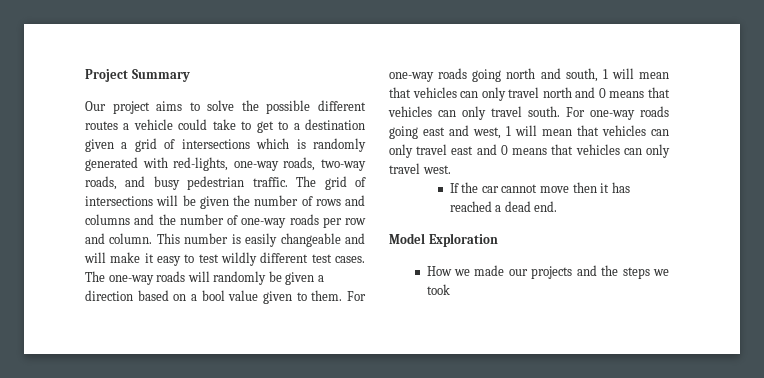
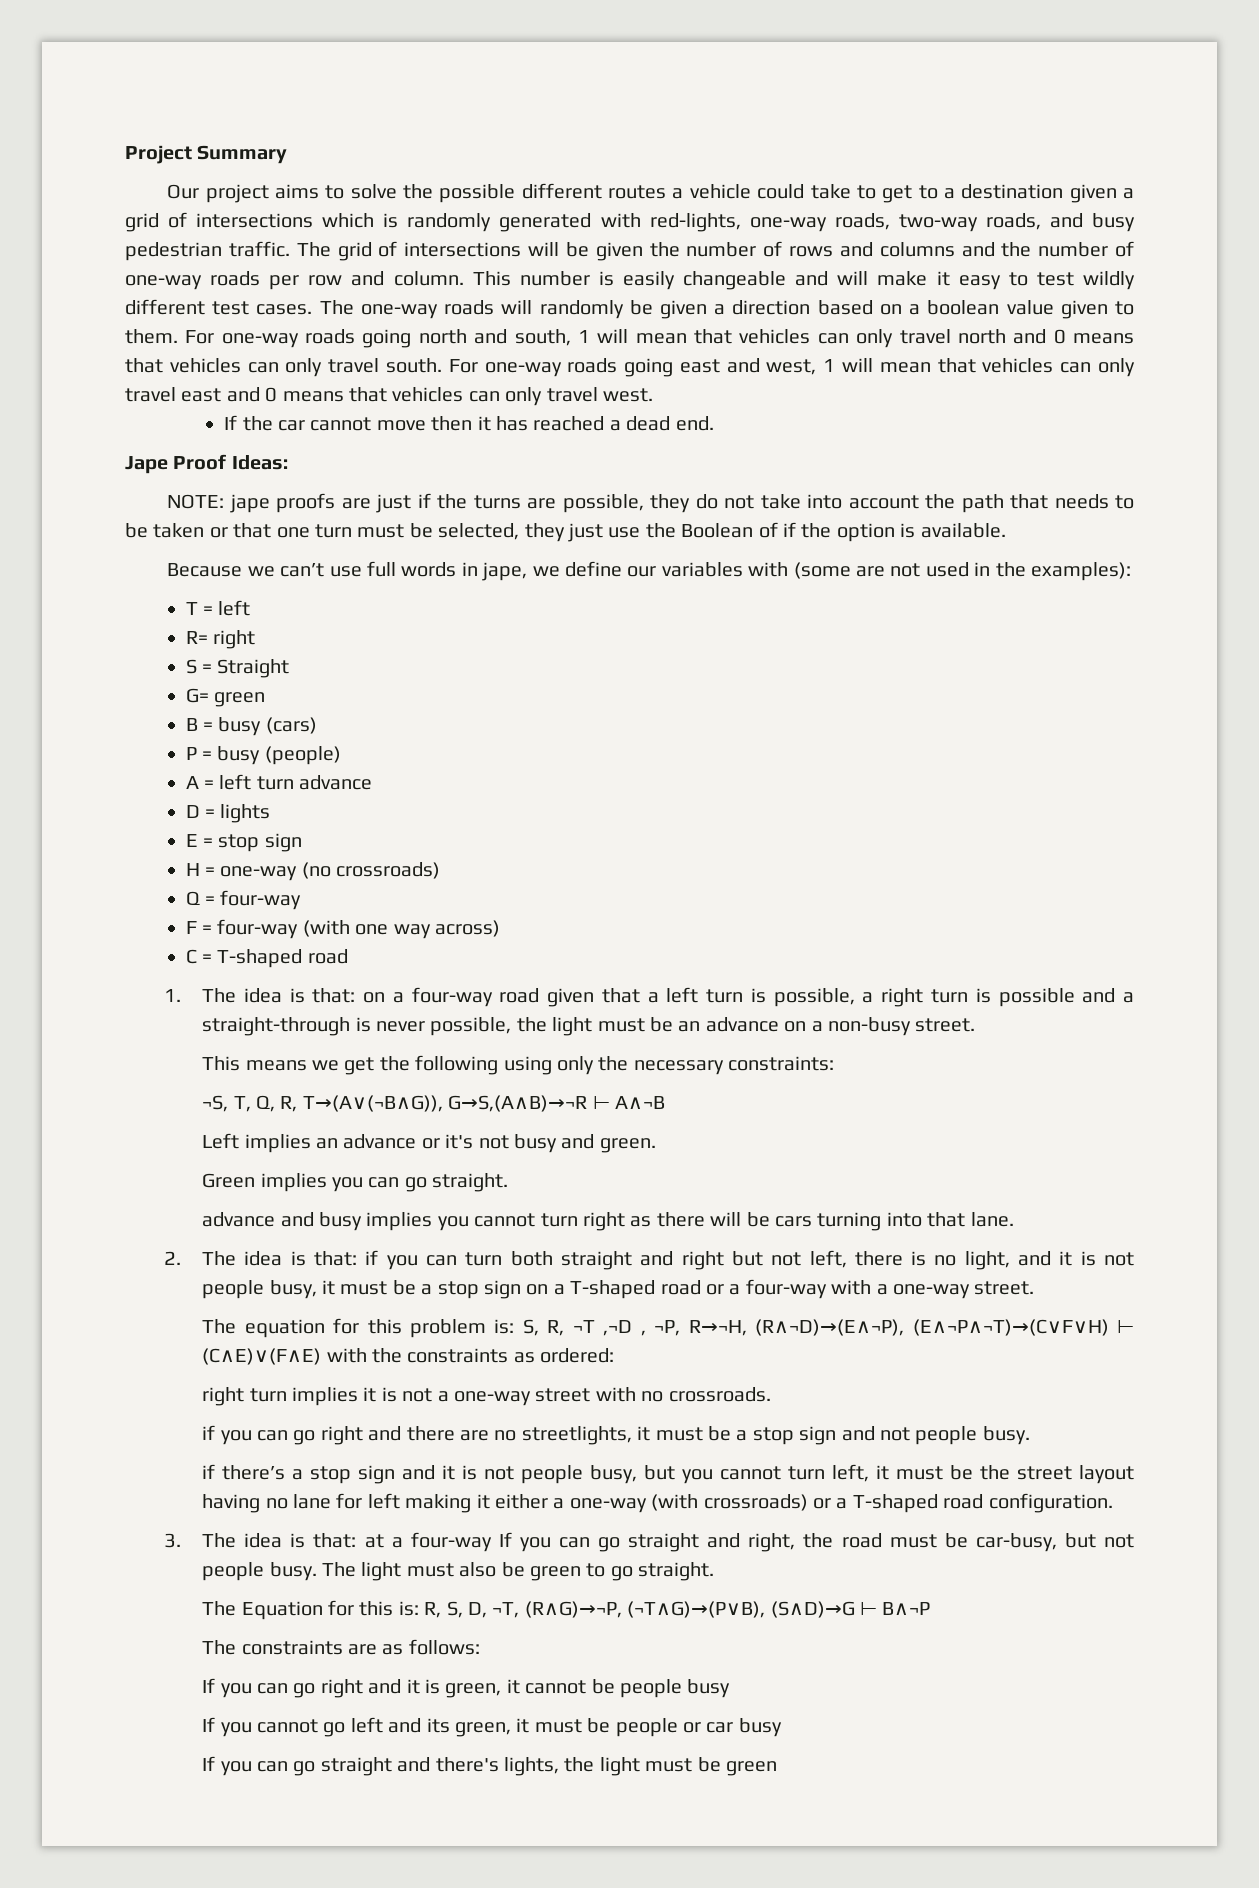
- The one-way roads will randomly be given a direction based on a bool value given to them.
+ The one-way roads will randomly be given a direction based on a boolean value given to them.
- Model Exploration
- How we made our projects and the steps we took
+ Jape Proof Ideas:
+ NOTE: jape proofs are just if the turns are possible, they do not take into account the path that needs to be taken or that one turn must be selected, they just use the Boolean of if the option is available.
+ Because we can’t use full words in jape, we define our variables with (some are not used in the examples):
+ T = left
+ R= right
+ S = Straight
+ G= green
+ B = busy (cars)
+ P = busy (people)
+ A = left turn advance
+ D = lights
+ E = stop sign
+ H = one-way (no crossroads)
+ Q = four-way
+ F = four-way (with one way across)
+ C = T-shaped road
+ 1. The idea is that: on a four-way road given that a left turn is possible, a right turn is possible and a straight-through is never possible, the light must be an advance on a non-busy street.
+ This means we get the following using only the necessary constraints:
+ ¬S, T, Q, R, T→(A∨(¬B∧G)), G→S,(A∧B)→¬R ⊢ A∧¬B
+ Left implies an advance or it's not busy and green.
+ Green implies you can go straight.
+ advance and busy implies you cannot turn right as there will be cars turning into that lane.
+ 2. The idea is that: if you can turn both straight and right but not left, there is no light, and it is not people busy, it must be a stop sign on a T-shaped road or a four-way with a one-way street.
+ The equation for this problem is: S, R, ¬T ,¬D , ¬P, R→¬H, (R∧¬D)→(E∧¬P), (E∧¬P∧¬T)→(C∨F∨H) ⊢ (C∧E)∨(F∧E) with the constraints as ordered:
+ right turn implies it is not a one-way street with no crossroads.
+ if you can go right and there are no streetlights, it must be a stop sign and not people busy.
+ if there’s a stop sign and it is not people busy, but you cannot turn left, it must be the street layout having no lane for left making it either a one-way (with crossroads) or a T-shaped road configuration.
+ 3. The idea is that: at a four-way If you can go straight and right, the road must be car-busy, but not people busy. The light must also be green to go straight.
+ The Equation for this is: R, S, D, ¬T, (R∧G)→¬P, (¬T∧G)→(P∨B), (S∧D)→G ⊢ B∧¬P
+ The constraints are as follows:
+ If you can go right and it is green, it cannot be people busy
+ If you cannot go left and its green, it must be people or car busy
+ If you can go straight and there's lights, the light must be green

